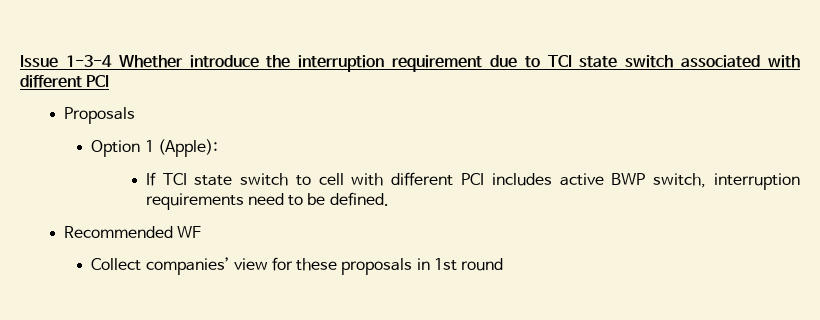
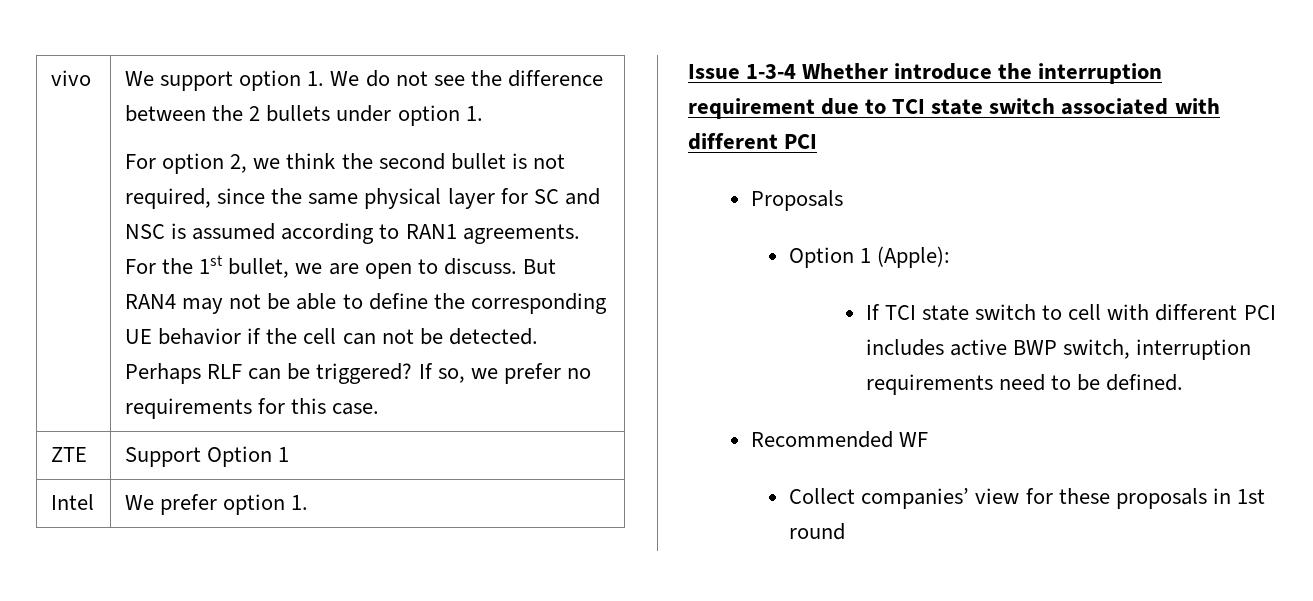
+ vivo | We support option 1. We do not see the difference between the 2 bullets under option 1.
+ For option 2, we think the second bullet is not required, since the same physical layer for SC and NSC is assumed according to RAN1 agreements. For the 1st bullet, we are open to discuss. But RAN4 may not be able to define the corresponding UE behavior if the cell can not be detected. Perhaps RLF can be triggered? If so, we prefer no requirements for this case.
+ ZTE | Support Option 1
+ Intel | We prefer option 1.

